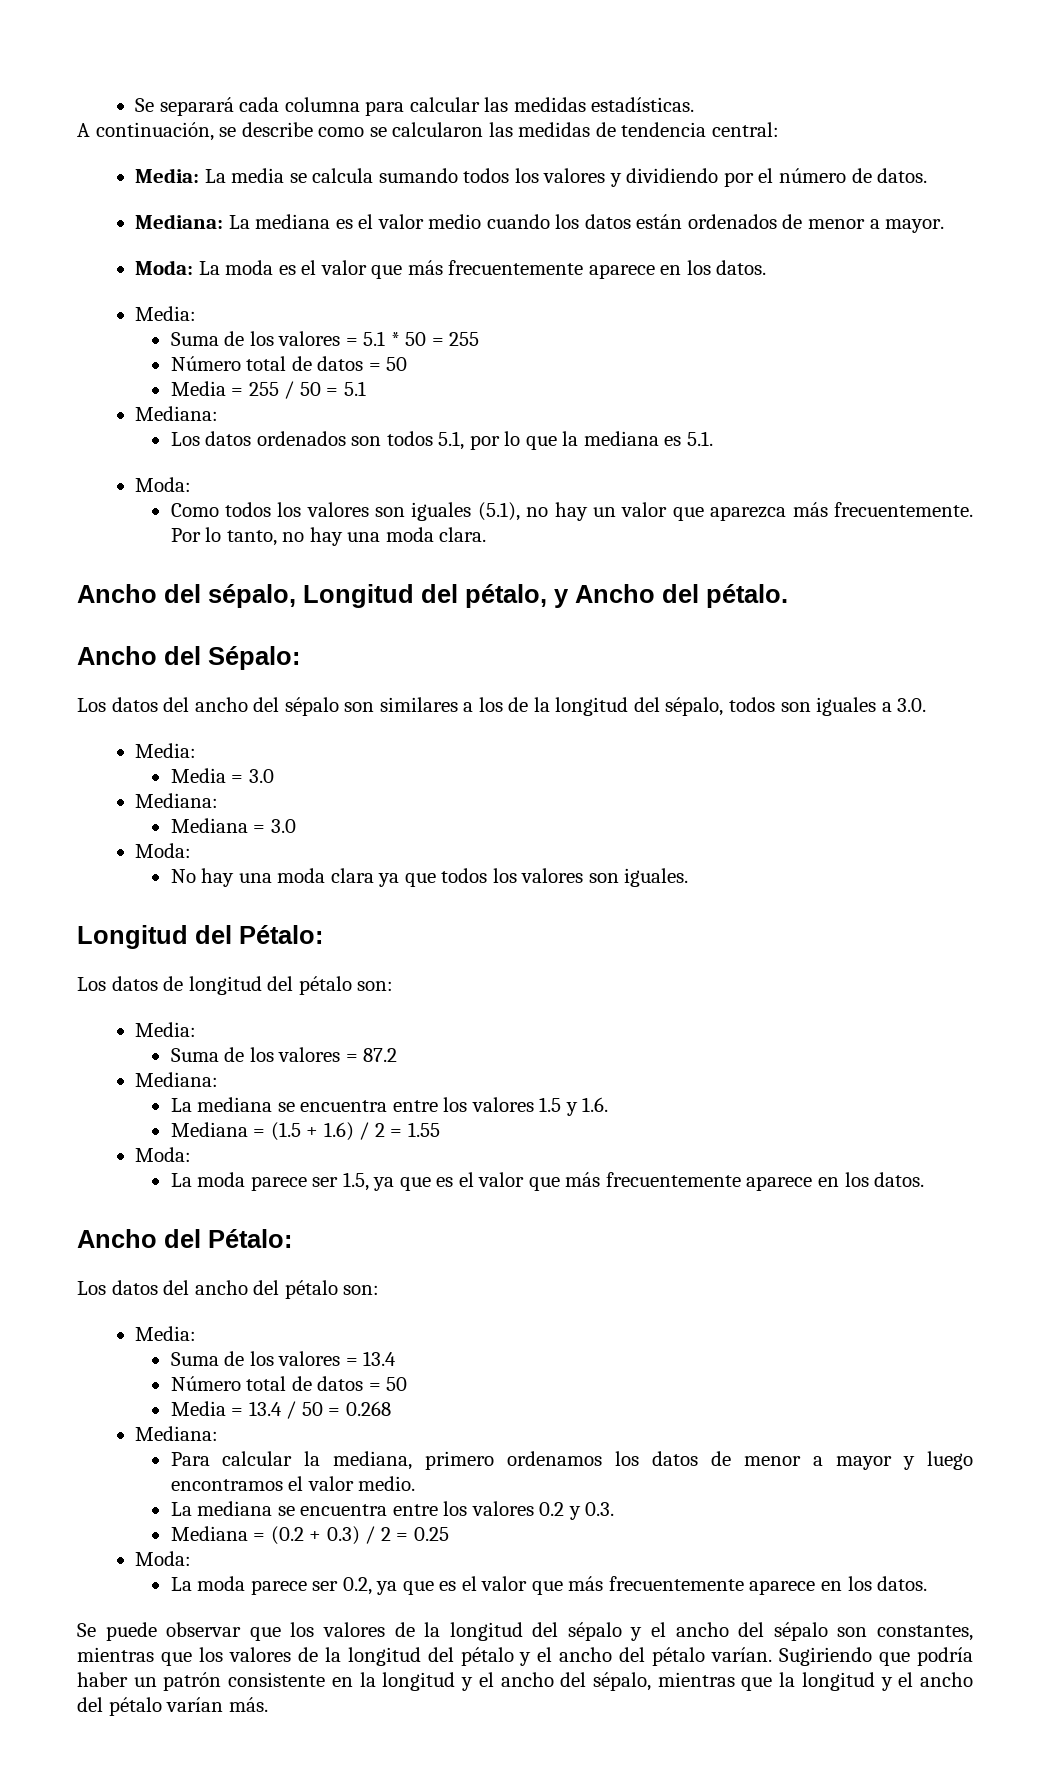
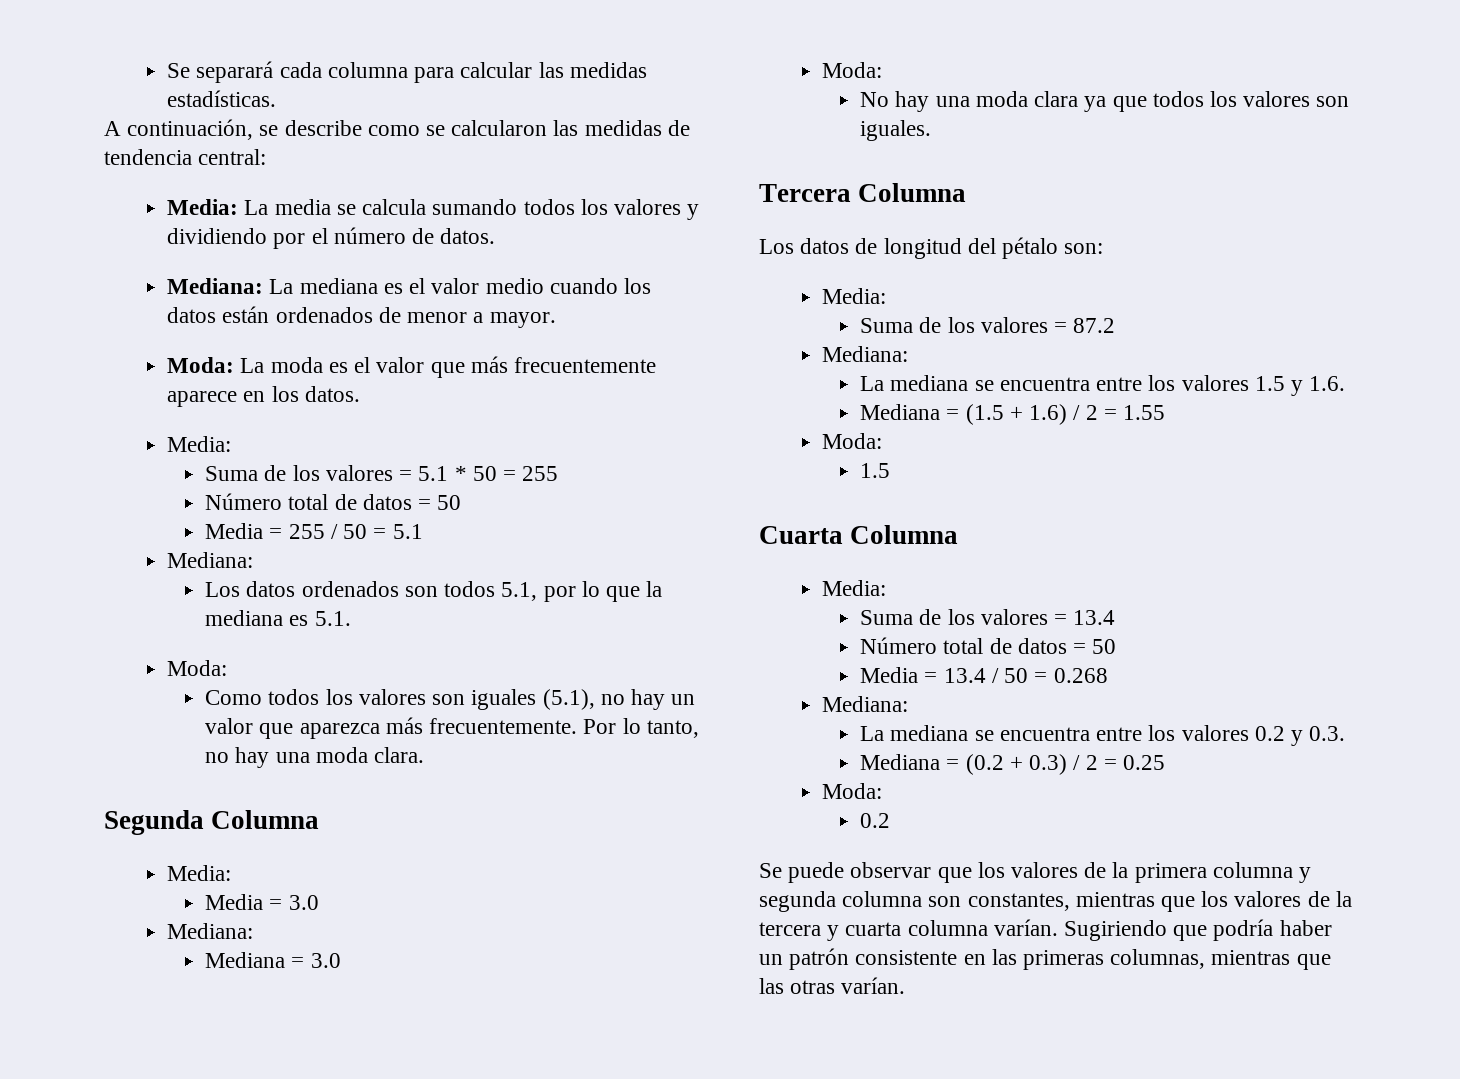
- Ancho del sépalo, Longitud del pétalo, y Ancho del pétalo.
- Ancho del Sépalo:
- Los datos del ancho del sépalo son similares a los de la longitud del sépalo, todos son iguales a 3.0.
+ Segunda Columna
- Longitud del Pétalo:
+ Tercera Columna
  Mediana = (1.5 + 1.6) / 2 = 1.55
  Moda:
- La moda parece ser 1.5, ya que es el valor que más frecuentemente aparece en los datos.
- Ancho del Pétalo:
- Los datos del ancho del pétalo son:
+ 1.5
+ Cuarta Columna
- Para calcular la mediana, primero ordenamos los datos de menor a mayor y luego encontramos el valor medio.
  Mediana = (0.2 + 0.3) / 2 = 0.25
  Moda:
- La moda parece ser 0.2, ya que es el valor que más frecuentemente aparece en los datos.
+ 0.2
- Se puede observar que los valores de la longitud del sépalo y el ancho del sépalo son constantes, mientras que los valores de la longitud del pétalo y el ancho del pétalo varían.
+ Se puede observar que los valores de la primera columna y segunda columna son constantes, mientras que los valores de la tercera y cuarta columna varían.
- Sugiriendo que podría haber un patrón consistente en la longitud y el ancho del sépalo, mientras que la longitud y el ancho del pétalo varían más.
+ Sugiriendo que podría haber un patrón consistente en las primeras columnas, mientras que las otras varían.

